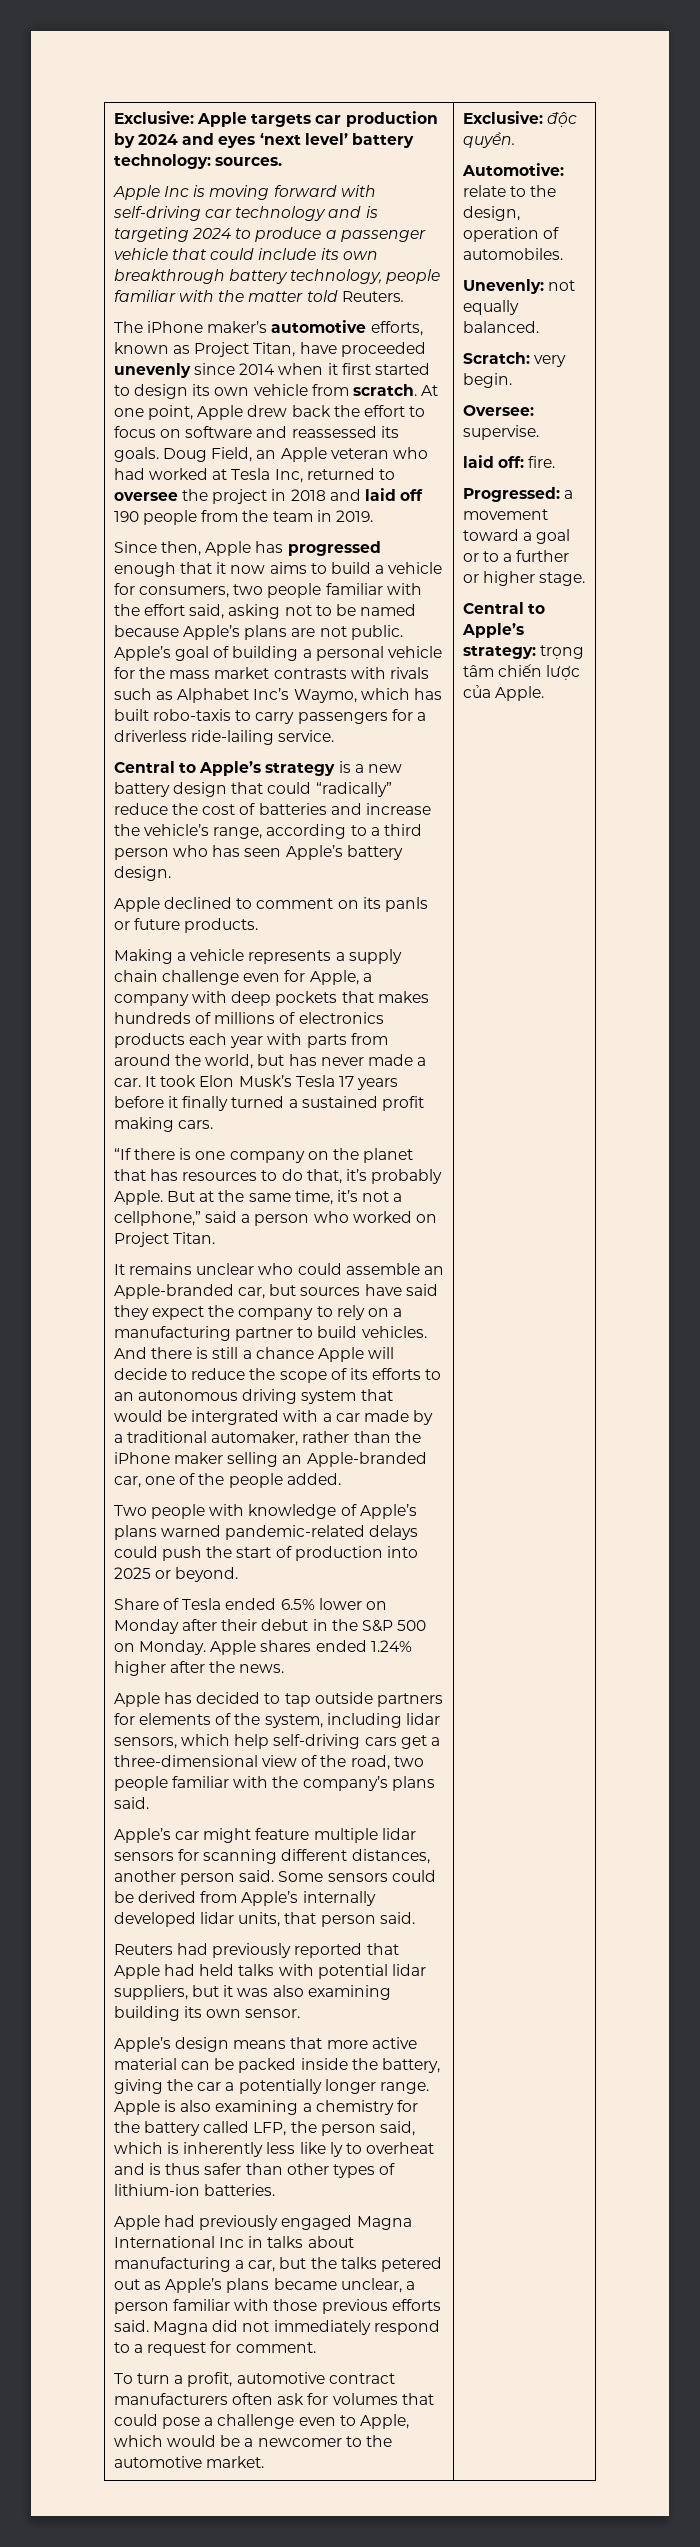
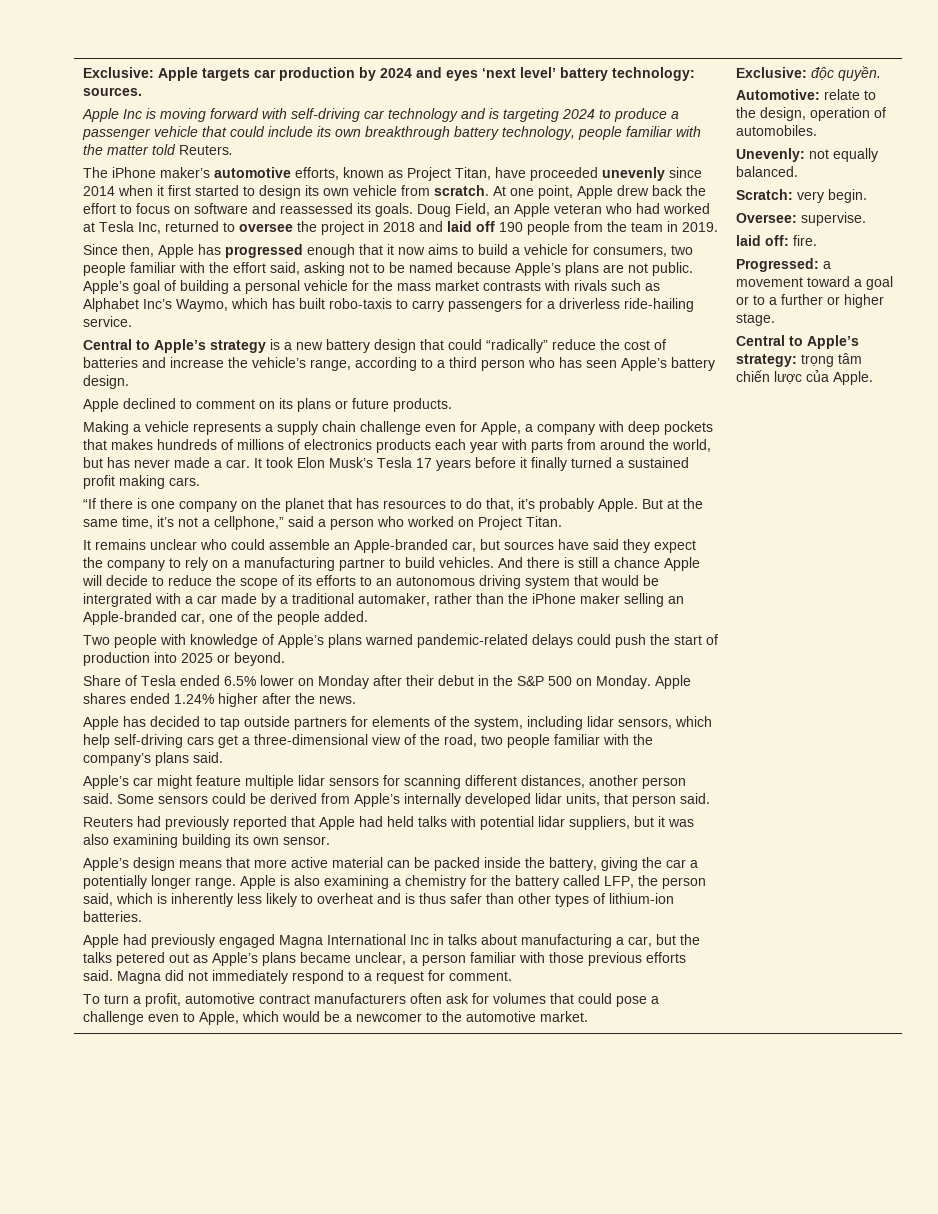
- Apple’s goal of building a personal vehicle for the mass market contrasts with rivals such as Alphabet Inc’s Waymo, which has built robo-taxis to carry passengers for a driverless ride-lailing service.
+ Apple’s goal of building a personal vehicle for the mass market contrasts with rivals such as Alphabet Inc’s Waymo, which has built robo-taxis to carry passengers for a driverless ride-hailing service.
- Apple declined to comment on its panls or future products.
+ Apple declined to comment on its plans or future products.
- Apple is also examining a chemistry for the battery called LFP, the person said, which is inherently less like ly to overheat and is thus safer than other types of lithium-ion batteries.
+ Apple is also examining a chemistry for the battery called LFP, the person said, which is inherently less likely to overheat and is thus safer than other types of lithium-ion batteries.

